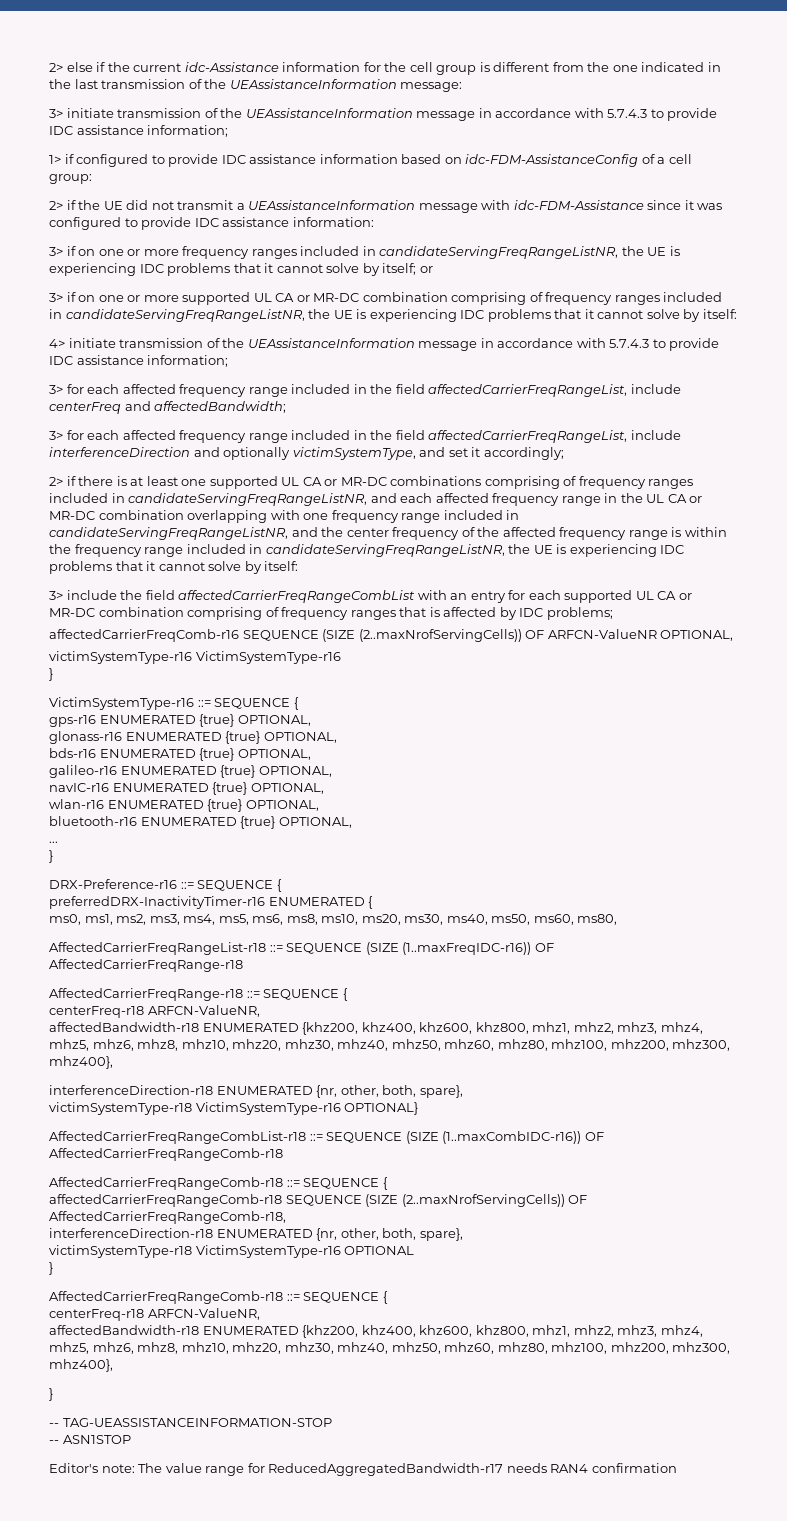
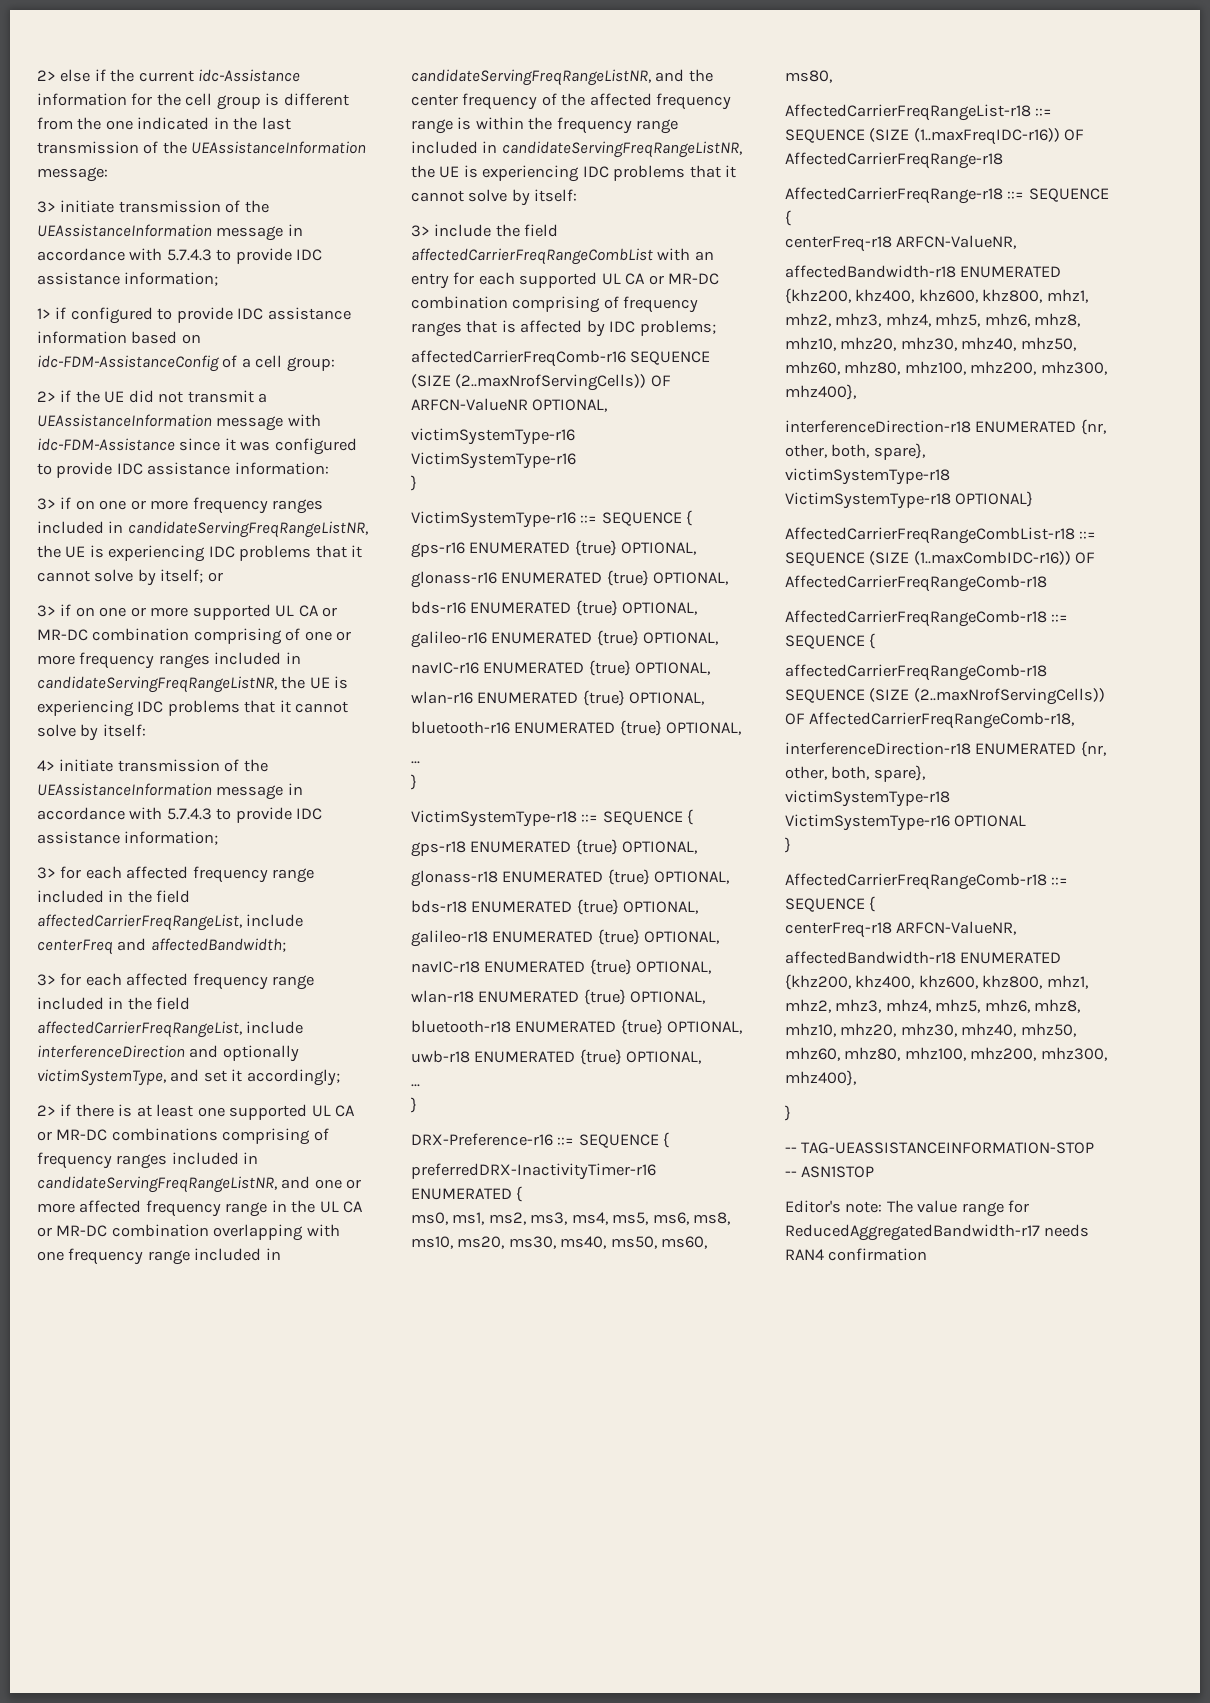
- 3> if on one or more supported UL CA or MR-DC combination comprising of frequency ranges included in candidateServingFreqRangeListNR, the UE is experiencing IDC problems that it cannot solve by itself:
+ 3> if on one or more supported UL CA or MR-DC combination comprising of one or more frequency ranges included in candidateServingFreqRangeListNR, the UE is experiencing IDC problems that it cannot solve by itself:
- 2> if there is at least one supported UL CA or MR-DC combinations comprising of frequency ranges included in candidateServingFreqRangeListNR, and each affected frequency range in the UL CA or MR-DC combination overlapping with one frequency range included in candidateServingFreqRangeListNR, and the center frequency of the affected frequency range is within the frequency range included in candidateServingFreqRangeListNR, the UE is experiencing IDC problems that it cannot solve by itself:
+ 2> if there is at least one supported UL CA or MR-DC combinations comprising of frequency ranges included in candidateServingFreqRangeListNR, and one or more affected frequency range in the UL CA or MR-DC combination overlapping with one frequency range included in candidateServingFreqRangeListNR, and the center frequency of the affected frequency range is within the frequency range included in candidateServingFreqRangeListNR, the UE is experiencing IDC problems that it cannot solve by itself:
+ VictimSystemType-r18 ::= SEQUENCE {
+ gps-r18 ENUMERATED {true} OPTIONAL,
+ glonass-r18 ENUMERATED {true} OPTIONAL,
+ bds-r18 ENUMERATED {true} OPTIONAL,
+ galileo-r18 ENUMERATED {true} OPTIONAL,
+ navIC-r18 ENUMERATED {true} OPTIONAL,
+ wlan-r18 ENUMERATED {true} OPTIONAL,
+ bluetooth-r18 ENUMERATED {true} OPTIONAL,
+ uwb-r18 ENUMERATED {true} OPTIONAL,
+ ...
+ }
- victimSystemType-r18 VictimSystemType-r16 OPTIONAL}
+ victimSystemType-r18 VictimSystemType-r18 OPTIONAL}

